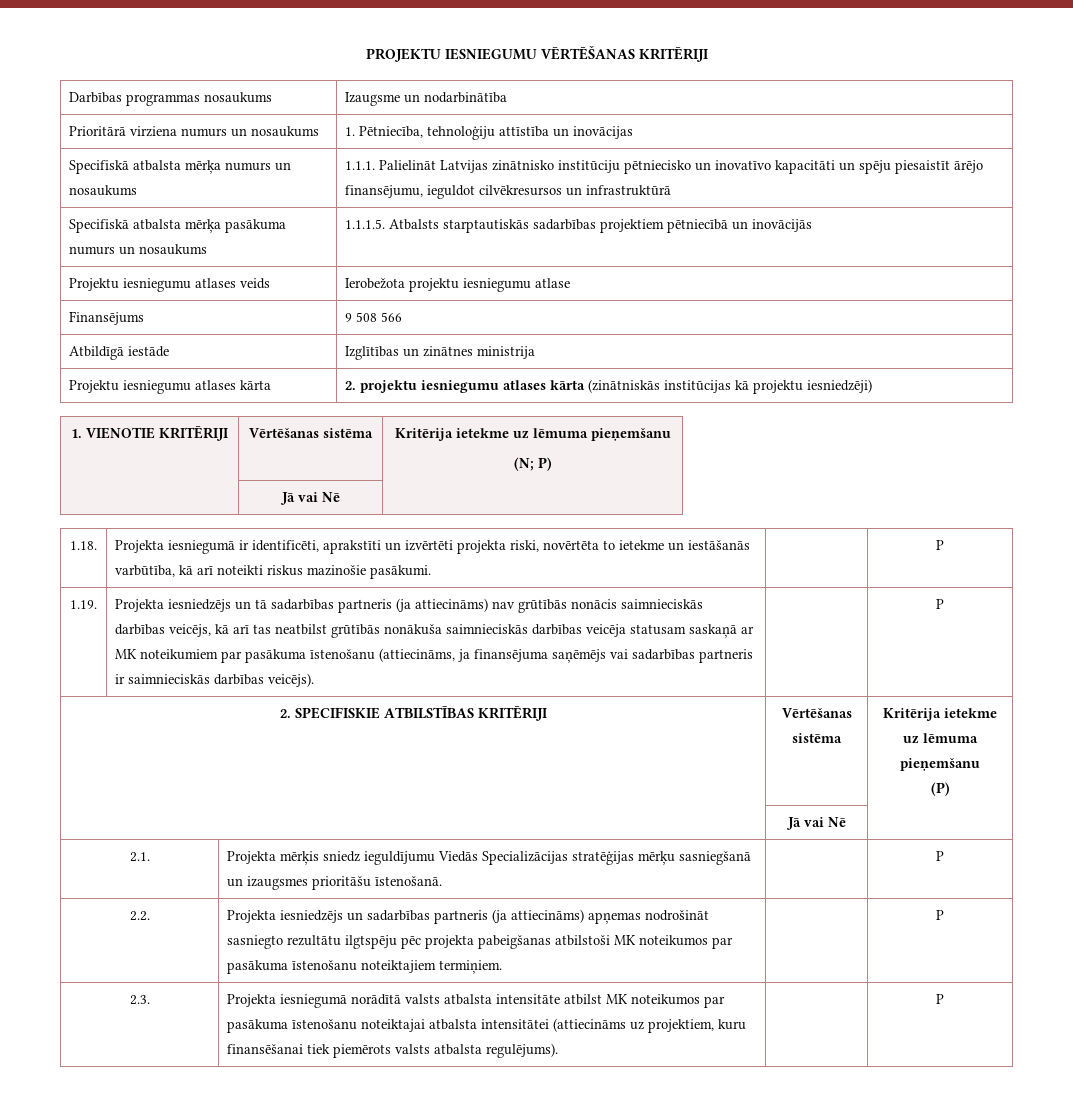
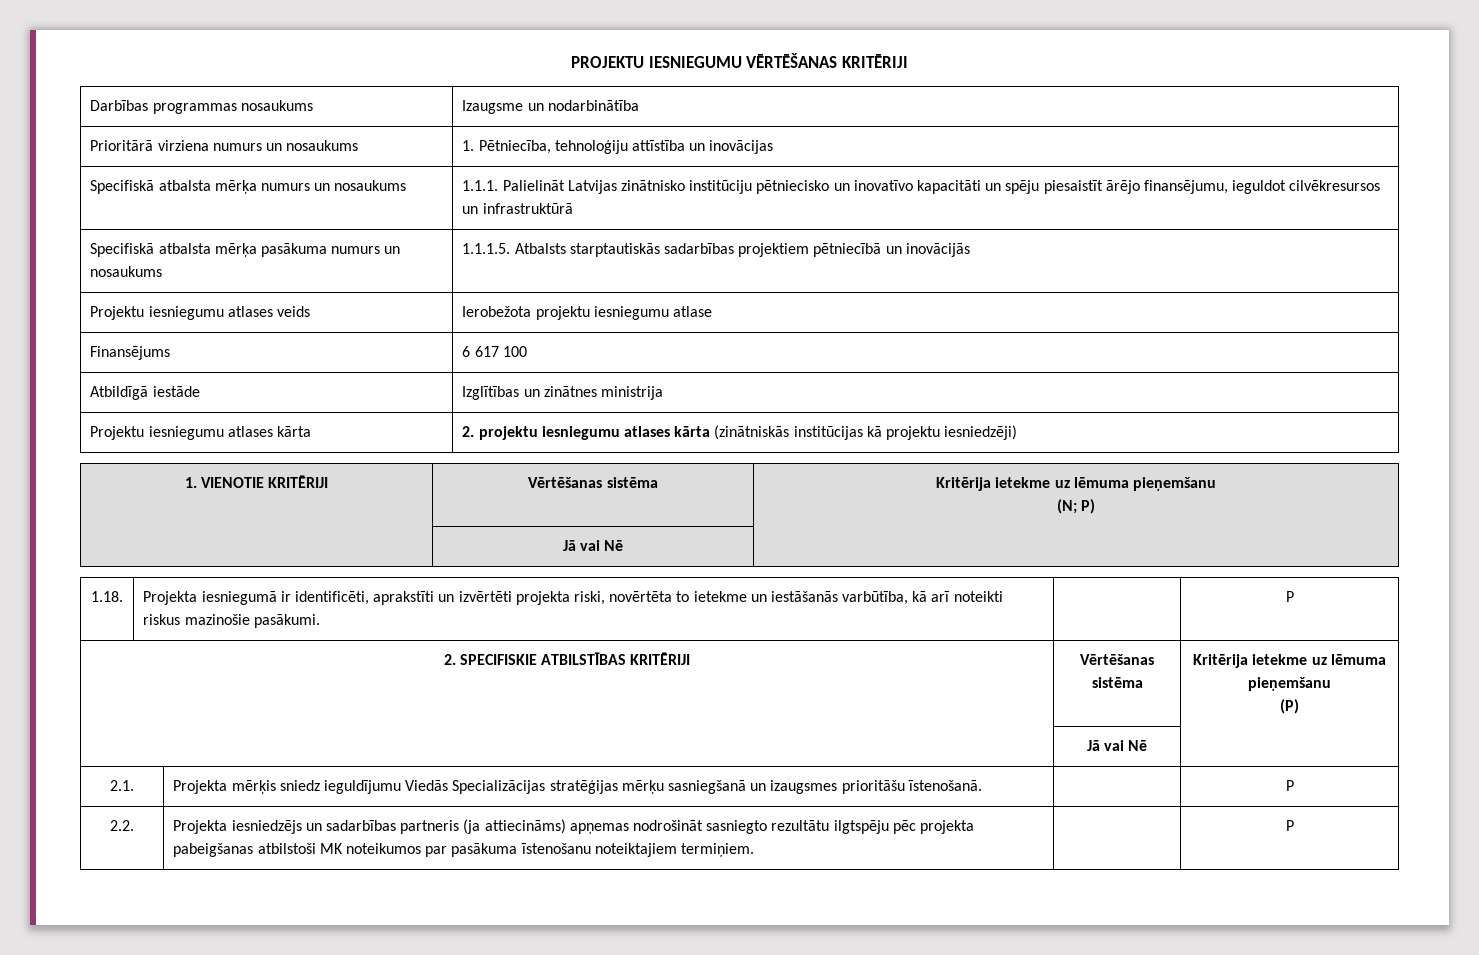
- Finansējums | 9 508 566
+ Finansējums | 6 617 100
- 1.19. | Projekta iesniedzējs un tā sadarbības partneris (ja attiecināms) nav grūtībās nonācis saimnieciskās darbības veicējs, kā arī tas neatbilst grūtībās nonākuša saimnieciskās darbības veicēja statusam saskaņā ar MK noteikumiem par pasākuma īstenošanu (attiecināms, ja finansējuma saņēmējs vai sadarbības partneris ir saimnieciskās darbības veicējs). | | P
- 2.3. | Projekta iesniegumā norādītā valsts atbalsta intensitāte atbilst MK noteikumos par pasākuma īstenošanu noteiktajai atbalsta intensitātei (attiecināms uz projektiem, kuru finansēšanai tiek piemērots valsts atbalsta regulējums). | | P

